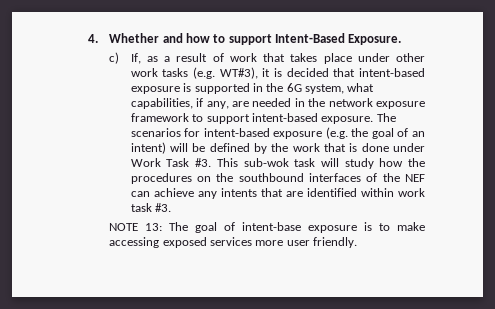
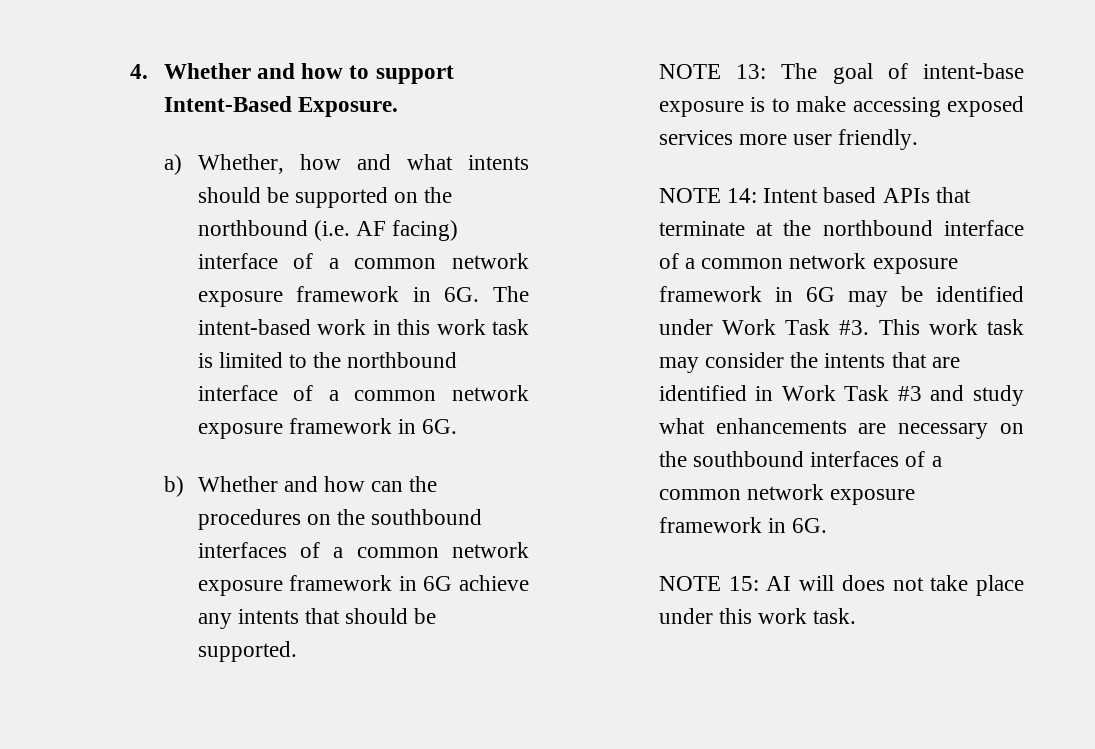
- c) If, as a result of work that takes place under other work tasks (e.g. WT#3), it is decided that intent-based exposure is supported in the 6G system, what capabilities, if any, are needed in the network exposure framework to support intent-based exposure. The scenarios for intent-based exposure (e.g. the goal of an intent) will be defined by the work that is done under Work Task #3. This sub-wok task will study how the procedures on the southbound interfaces of the NEF can achieve any intents that are identified within work task #3.
+ a) Whether, how and what intents should be supported on the northbound (i.e. AF facing) interface of a common network exposure framework in 6G. The intent-based work in this work task is limited to the northbound interface of a common network exposure framework in 6G.
+ b) Whether and how can the procedures on the southbound interfaces of a common network exposure framework in 6G achieve any intents that should be supported.
+ NOTE 14: Intent based APIs that terminate at the northbound interface of a common network exposure framework in 6G may be identified under Work Task #3. This work task may consider the intents that are identified in Work Task #3 and study what enhancements are necessary on the southbound interfaces of a common network exposure framework in 6G.
+ NOTE 15: AI will does not take place under this work task.

